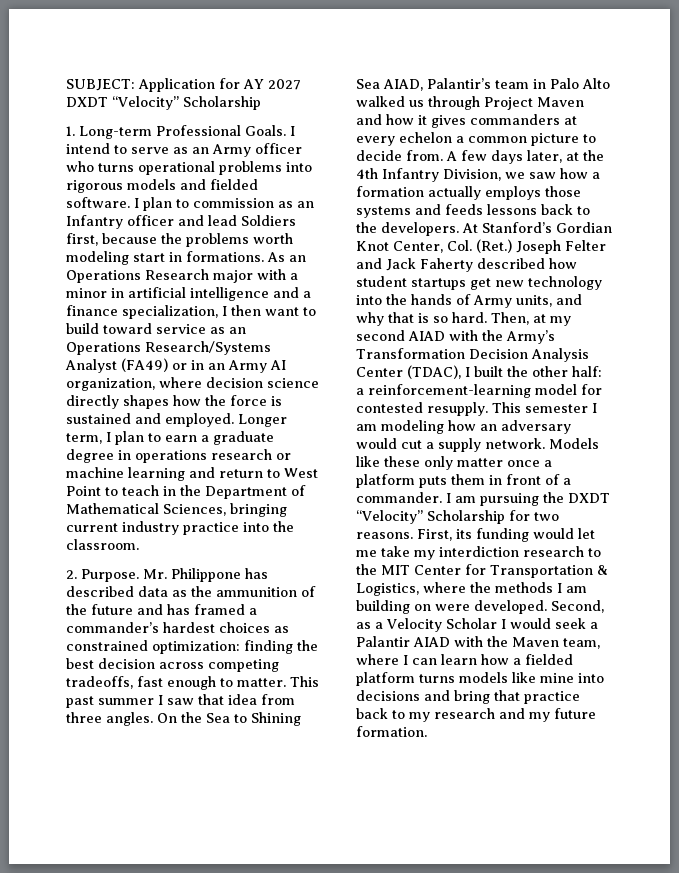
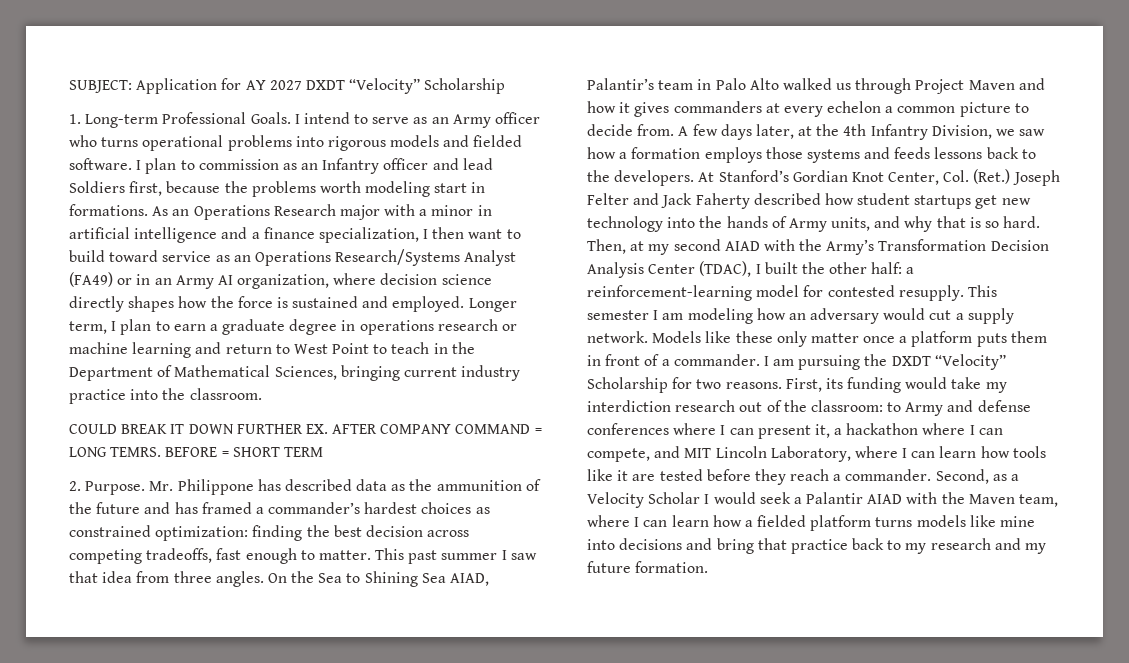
+ COULD BREAK IT DOWN FURTHER EX. AFTER COMPANY COMMAND = LONG TEMRS. BEFORE = SHORT TERM
- A few days later, at the 4th Infantry Division, we saw how a formation actually employs those systems and feeds lessons back to the developers.
+ A few days later, at the 4th Infantry Division, we saw how a formation employs those systems and feeds lessons back to the developers.
- First, its funding would let me take my interdiction research to the MIT Center for Transportation & Logistics, where the methods I am building on were developed.
+ First, its funding would take my interdiction research out of the classroom: to Army and defense conferences where I can present it, a hackathon where I can compete, and MIT Lincoln Laboratory, where I can learn how tools like it are tested before they reach a commander.

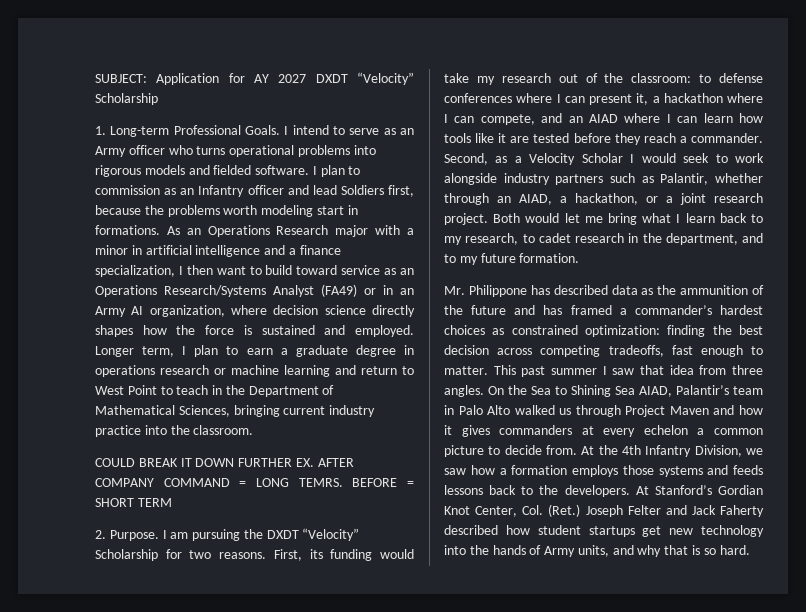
- 2. Purpose. Mr. Philippone has described data as the ammunition of the future and has framed a commander’s hardest choices as constrained optimization: finding the best decision across competing tradeoffs, fast enough to matter.
+ 2. Purpose. I am pursuing the DXDT “Velocity” Scholarship for two reasons. First, its funding would take my research out of the classroom: to defense conferences where I can present it, a hackathon where I can compete, and an AIAD where I can learn how tools like it are tested before they reach a commander. Second, as a Velocity Scholar I would seek to work alongside industry partners such as Palantir, whether through an AIAD, a hackathon, or a joint research project. Both would let me bring what I learn back to my research, to cadet research in the department, and to my future formation.
+ Mr. Philippone has described data as the ammunition of the future and has framed a commander’s hardest choices as constrained optimization: finding the best decision across competing tradeoffs, fast enough to matter.
- A few days later, at the 4th Infantry Division, we saw how a formation employs those systems and feeds lessons back to the developers.
+ At the 4th Infantry Division, we saw how a formation employs those systems and feeds lessons back to the developers.
- Then, at my second AIAD with the Army’s Transformation Decision Analysis Center (TDAC), I built the other half: a reinforcement-learning model for contested resupply. This semester I am modeling how an adversary would cut a supply network. Models like these only matter once a platform puts them in front of a commander. I am pursuing the DXDT “Velocity” Scholarship for two reasons. First, its funding would take my interdiction research out of the classroom: to Army and defense conferences where I can present it, a hackathon where I can compete, and MIT Lincoln Laboratory, where I can learn how tools like it are tested before they reach a commander. Second, as a Velocity Scholar I would seek a Palantir AIAD with the Maven team, where I can learn how a fielded platform turns models like mine into decisions and bring that practice back to my research and my future formation.

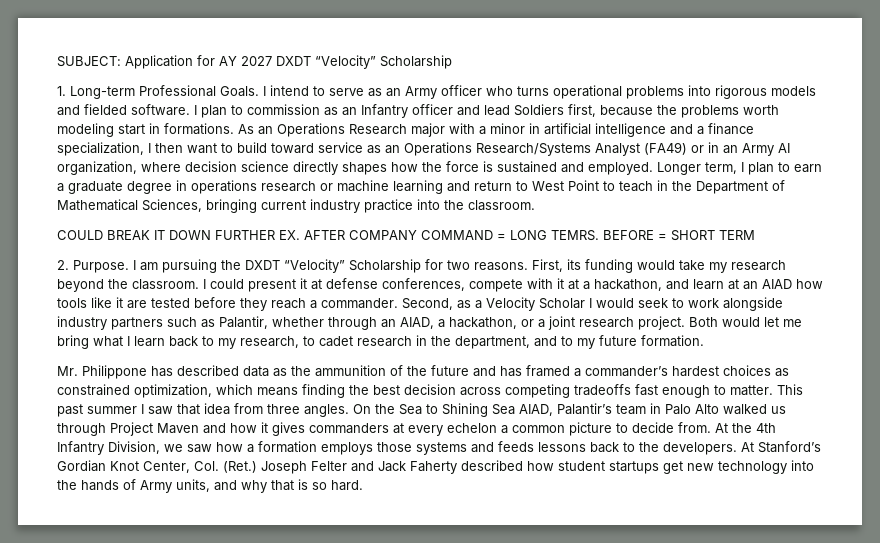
- First, its funding would take my research out of the classroom: to defense conferences where I can present it, a hackathon where I can compete, and an AIAD where I can learn how tools like it are tested before they reach a commander.
+ First, its funding would take my research beyond the classroom. I could present it at defense conferences, compete with it at a hackathon, and learn at an AIAD how tools like it are tested before they reach a commander.
- Mr. Philippone has described data as the ammunition of the future and has framed a commander’s hardest choices as constrained optimization: finding the best decision across competing tradeoffs, fast enough to matter.
+ Mr. Philippone has described data as the ammunition of the future and has framed a commander’s hardest choices as constrained optimization, which means finding the best decision across competing tradeoffs fast enough to matter.

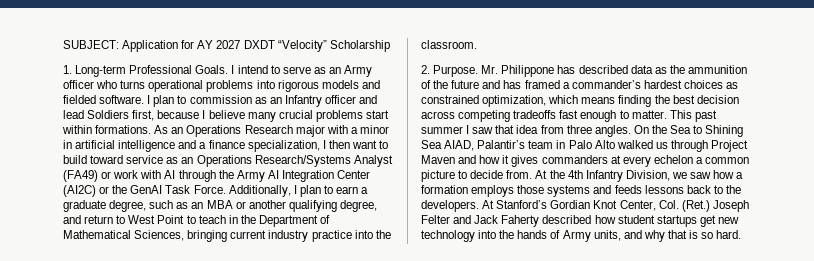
- I plan to commission as an Infantry officer and lead Soldiers first, because the problems worth modeling start in formations.
+ I plan to commission as an Infantry officer and lead Soldiers first, because I believe many crucial problems start within formations.
- As an Operations Research major with a minor in artificial intelligence and a finance specialization, I then want to build toward service as an Operations Research/Systems Analyst (FA49) or in an Army AI organization, where decision science directly shapes how the force is sustained and employed. Longer term, I plan to earn a graduate degree in operations research or machine learning and return to West Point to teach in the Department of Mathematical Sciences, bringing current industry practice into the classroom.
+ As an Operations Research major with a minor in artificial intelligence and a finance specialization, I then want to build toward service as an Operations Research/Systems Analyst (FA49) or work with AI through the Army AI Integration Center (AI2C) or the GenAI Task Force. Additionally, I plan to earn a graduate degree, such as an MBA or another qualifying degree, and return to West Point to teach in the Department of Mathematical Sciences, bringing current industry practice into the classroom.
- COULD BREAK IT DOWN FURTHER EX. AFTER COMPANY COMMAND = LONG TEMRS. BEFORE = SHORT TERM
- 2. Purpose. I am pursuing the DXDT “Velocity” Scholarship for two reasons. First, its funding would take my research beyond the classroom. I could present it at defense conferences, compete with it at a hackathon, and learn at an AIAD how tools like it are tested before they reach a commander. Second, as a Velocity Scholar I would seek to work alongside industry partners such as Palantir, whether through an AIAD, a hackathon, or a joint research project. Both would let me bring what I learn back to my research, to cadet research in the department, and to my future formation.
- Mr. Philippone has described data as the ammunition of the future and has framed a commander’s hardest choices as constrained optimization, which means finding the best decision across competing tradeoffs fast enough to matter.
+ 2. Purpose. Mr. Philippone has described data as the ammunition of the future and has framed a commander’s hardest choices as constrained optimization, which means finding the best decision across competing tradeoffs fast enough to matter.

